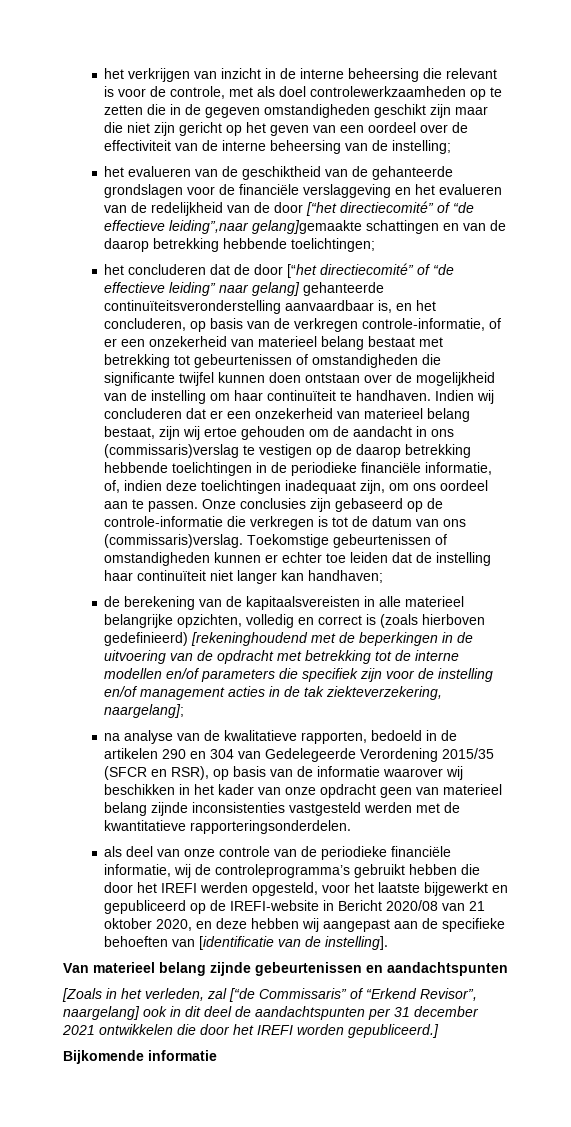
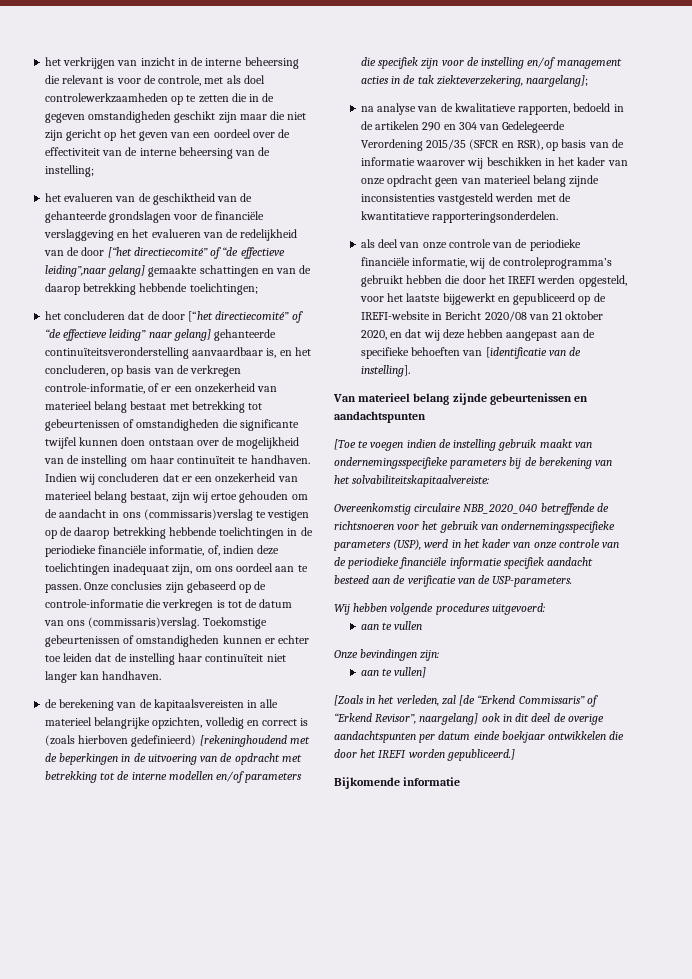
- het evalueren van de geschiktheid van de gehanteerde grondslagen voor de financiële verslaggeving en het evalueren van de redelijkheid van de door [“het directiecomité” of “de effectieve leiding”,naar gelang]gemaakte schattingen en van de daarop betrekking hebbende toelichtingen;
+ het evalueren van de geschiktheid van de gehanteerde grondslagen voor de financiële verslaggeving en het evalueren van de redelijkheid van de door [“het directiecomité” of “de effectieve leiding”,naar gelang] gemaakte schattingen en van de daarop betrekking hebbende toelichtingen;
- Toekomstige gebeurtenissen of omstandigheden kunnen er echter toe leiden dat de instelling haar continuïteit niet langer kan handhaven;
+ Toekomstige gebeurtenissen of omstandigheden kunnen er echter toe leiden dat de instelling haar continuïteit niet langer kan handhaven.
- als deel van onze controle van de periodieke financiële informatie, wij de controleprogramma’s gebruikt hebben die door het IREFI werden opgesteld, voor het laatste bijgewerkt en gepubliceerd op de IREFI-website in Bericht 2020/08 van 21 oktober 2020, en deze hebben wij aangepast aan de specifieke behoeften van [identificatie van de instelling].
+ als deel van onze controle van de periodieke financiële informatie, wij de controleprogramma’s gebruikt hebben die door het IREFI werden opgesteld, voor het laatste bijgewerkt en gepubliceerd op de IREFI-website in Bericht 2020/08 van 21 oktober 2020, en dat wij deze hebben aangepast aan de specifieke behoeften van [identificatie van de instelling].
+ [Toe te voegen indien de instelling gebruik maakt van ondernemingsspecifieke parameters bij de berekening van het solvabiliteitskapitaalvereiste:
+ Overeenkomstig circulaire NBB_2020_040 betreffende de richtsnoeren voor het gebruik van ondernemingsspecifieke parameters (USP), werd in het kader van onze controle van de periodieke financiële informatie specifiek aandacht besteed aan de verificatie van de USP-parameters.
+ Wij hebben volgende procedures uitgevoerd:
+ aan te vullen
+ Onze bevindingen zijn:
+ aan te vullen]
- [Zoals in het verleden, zal [“de Commissaris” of “Erkend Revisor”, naargelang] ook in dit deel de aandachtspunten per 31 december 2021 ontwikkelen die door het IREFI worden gepubliceerd.]
+ [Zoals in het verleden, zal [de “Erkend Commissaris” of “Erkend Revisor”, naargelang] ook in dit deel de overige aandachtspunten per datum einde boekjaar ontwikkelen die door het IREFI worden gepubliceerd.]

